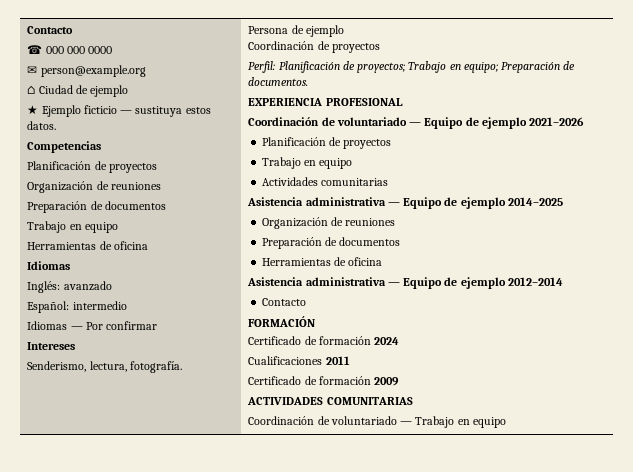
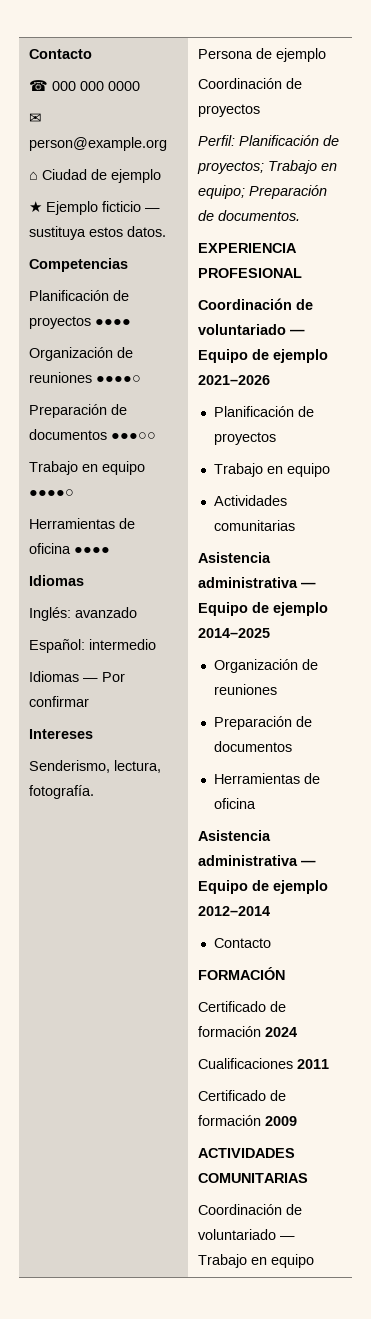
  Competencias
- Planificación de proyectos
- Organización de reuniones
- Preparación de documentos
- Trabajo en equipo
- Herramientas de oficina
+ Planificación de proyectos ●●●●
+ Organización de reuniones ●●●●○
+ Preparación de documentos ●●●○○
+ Trabajo en equipo ●●●●○
+ Herramientas de oficina ●●●●

